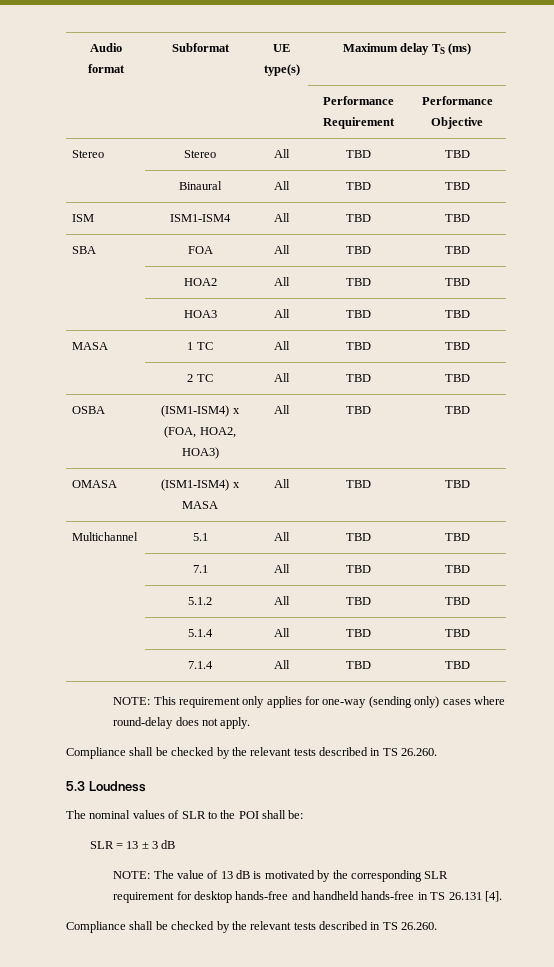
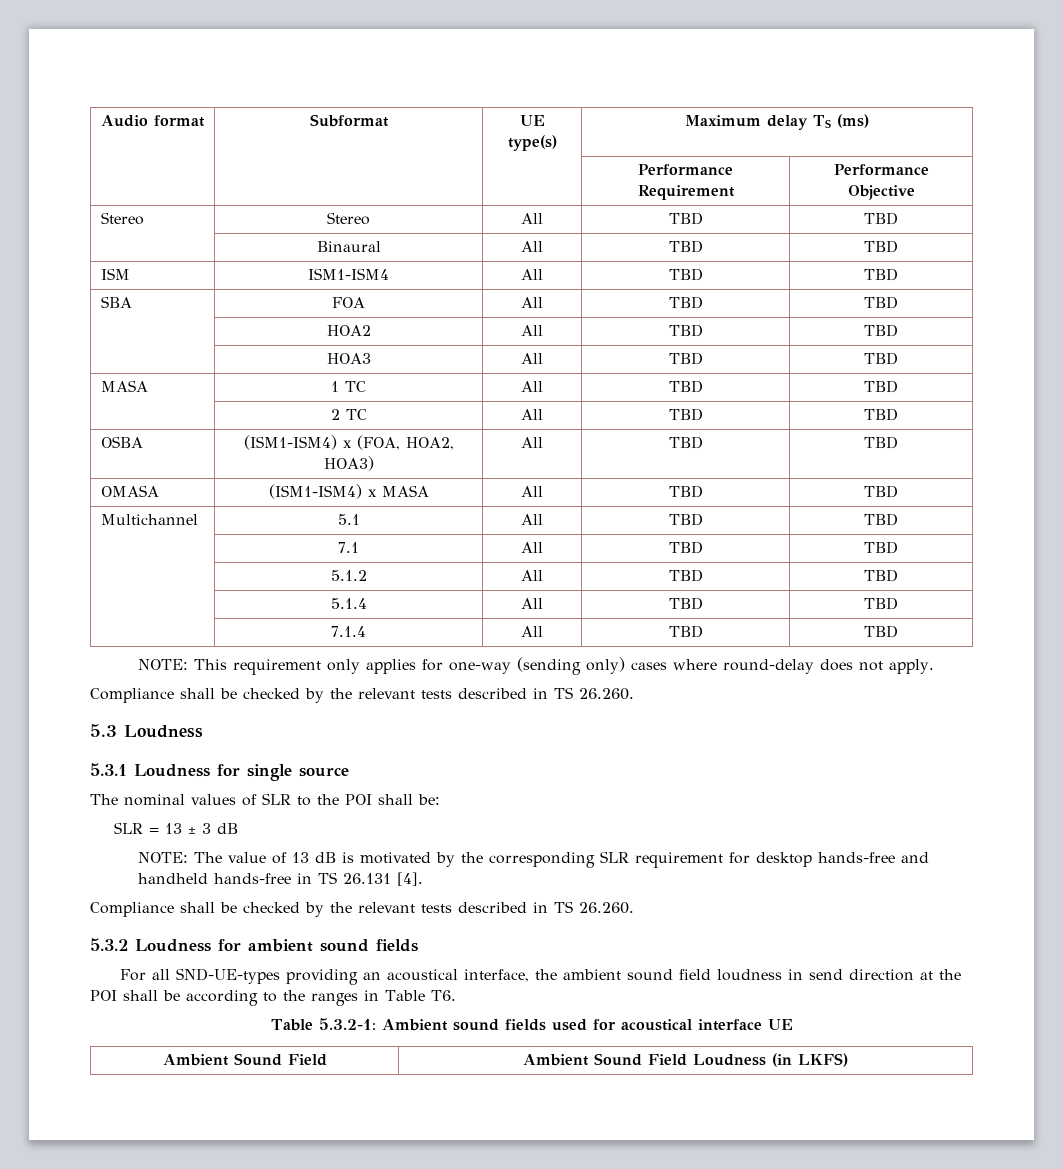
+ 5.3.1 Loudness for single source
+ 5.3.2 Loudness for ambient sound fields
+ For all SND-UE-types providing an acoustical interface, the ambient sound field loudness in send direction at the POI shall be according to the ranges in Table T6.
+ Table 5.3.2-1: Ambient sound fields used for acoustical interface UE
+ Ambient Sound Field | Ambient Sound Field Loudness (in LKFS)

